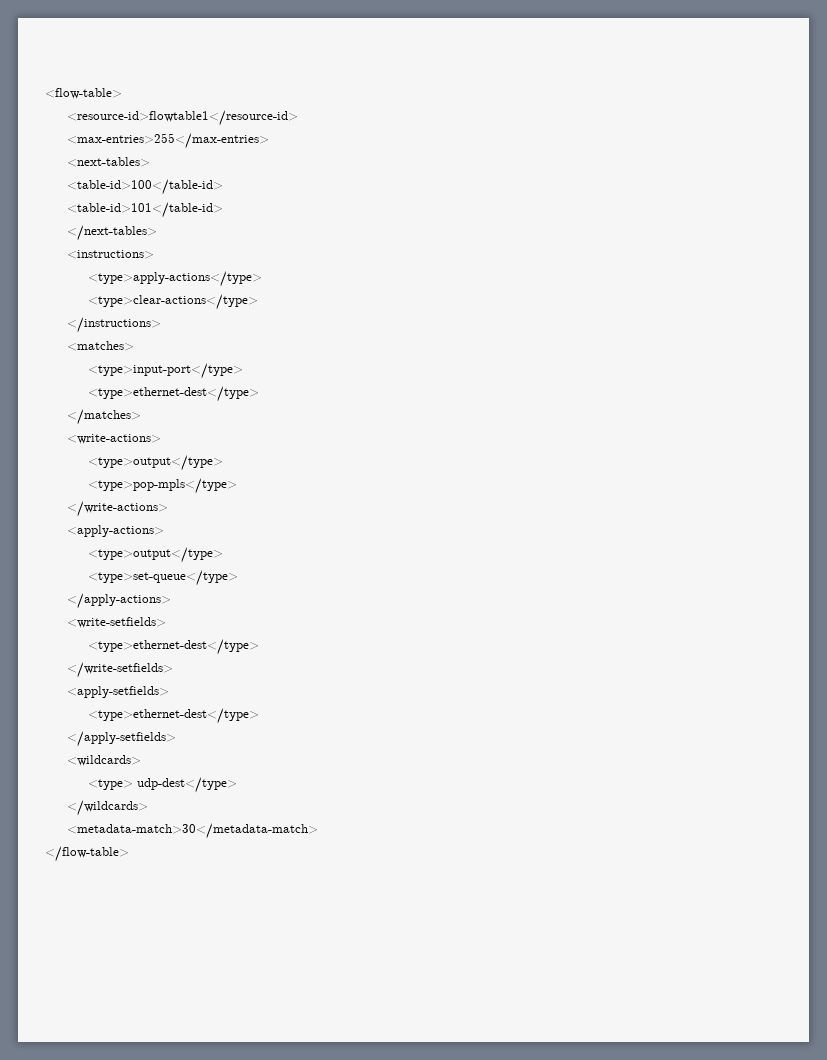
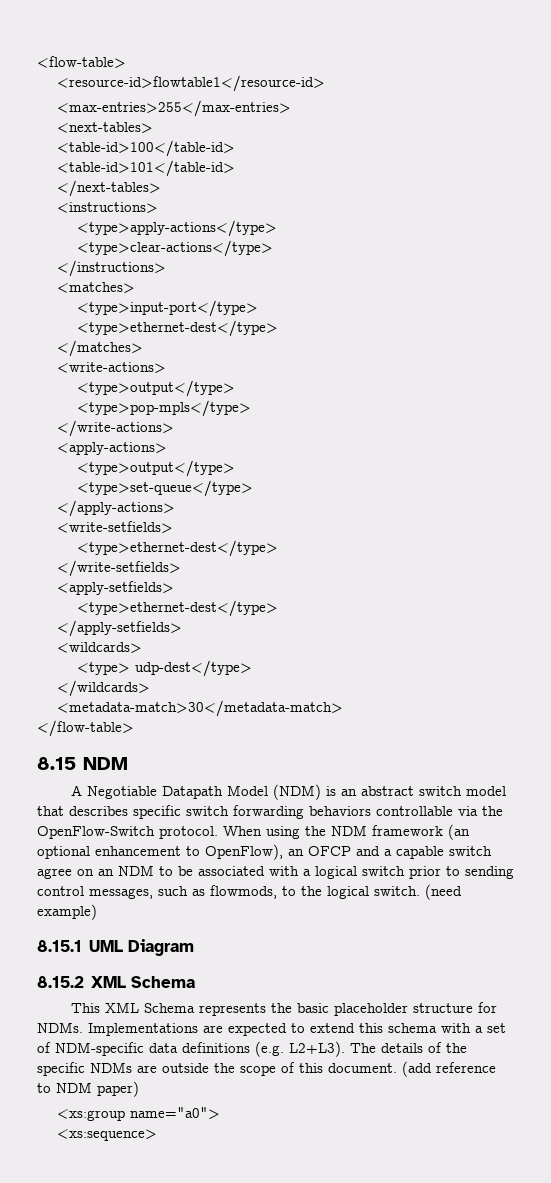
+ 8.15 NDM
+ A Negotiable Datapath Model (NDM) is an abstract switch model that describes specific switch forwarding behaviors controllable via the OpenFlow-Switch protocol. When using the NDM framework (an optional enhancement to OpenFlow), an OFCP and a capable switch agree on an NDM to be associated with a logical switch prior to sending control messages, such as flowmods, to the logical switch. (need example)
+ 8.15.1 UML Diagram
+ 8.15.2 XML Schema
+ This XML Schema represents the basic placeholder structure for NDMs. Implementations are expected to extend this schema with a set of NDM-specific data definitions (e.g. L2+L3). The details of the specific NDMs are outside the scope of this document. (add reference to NDM paper)
+ <xs:group name="a0">
+ <xs:sequence>

